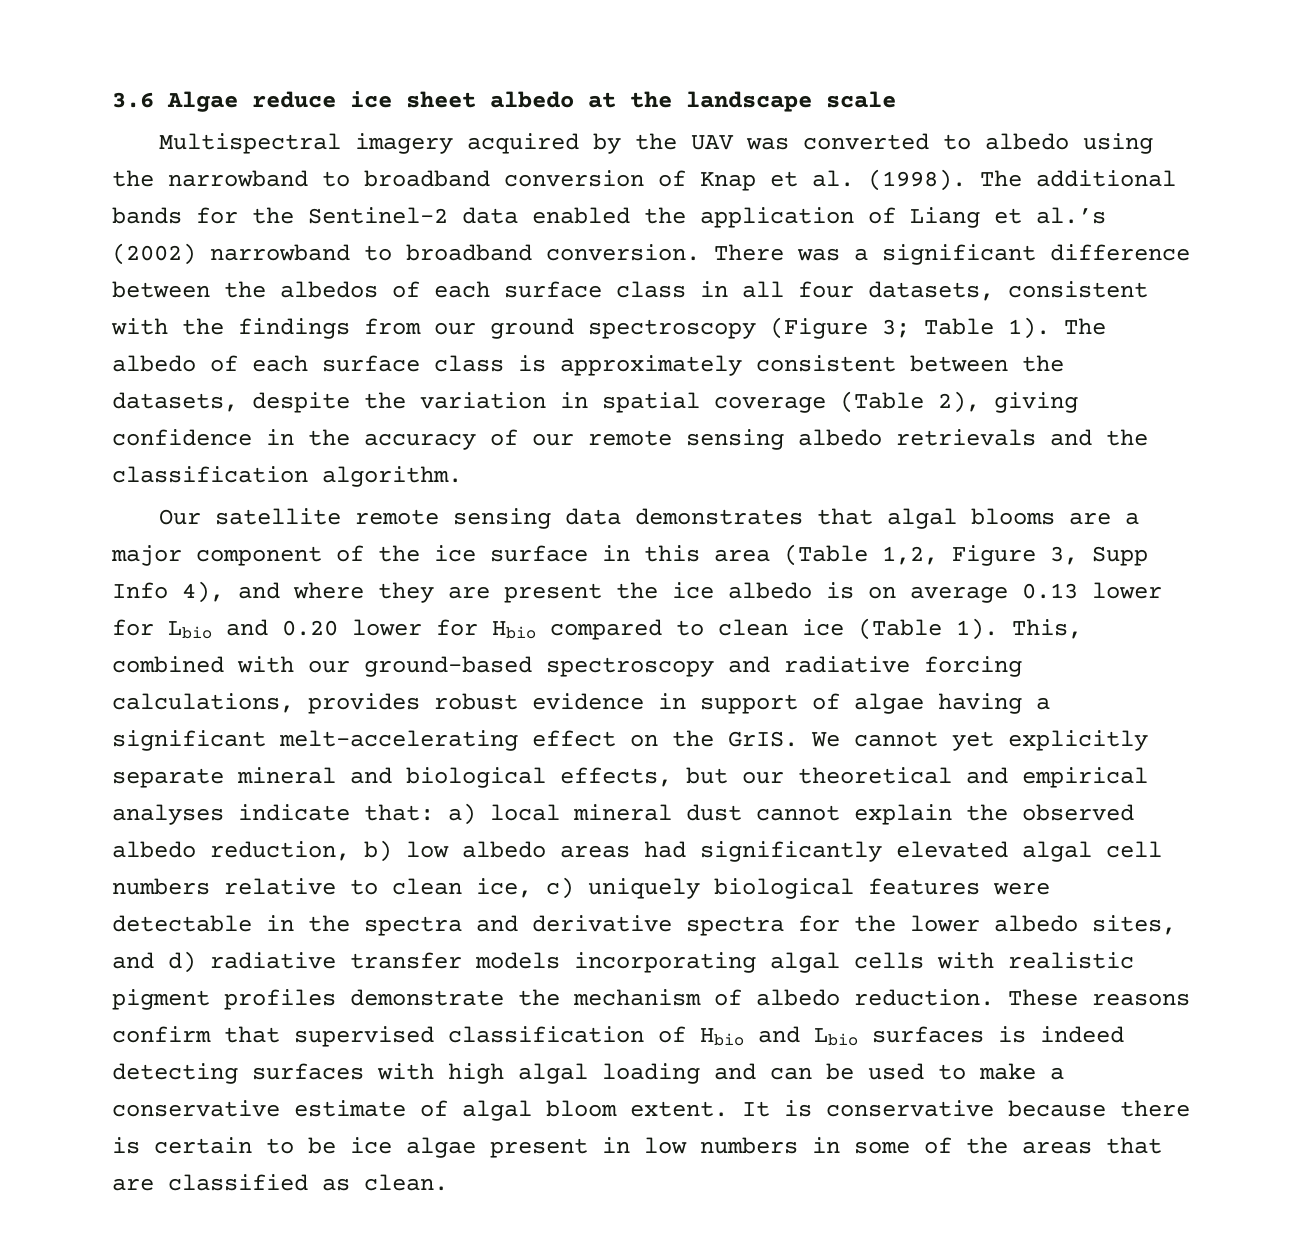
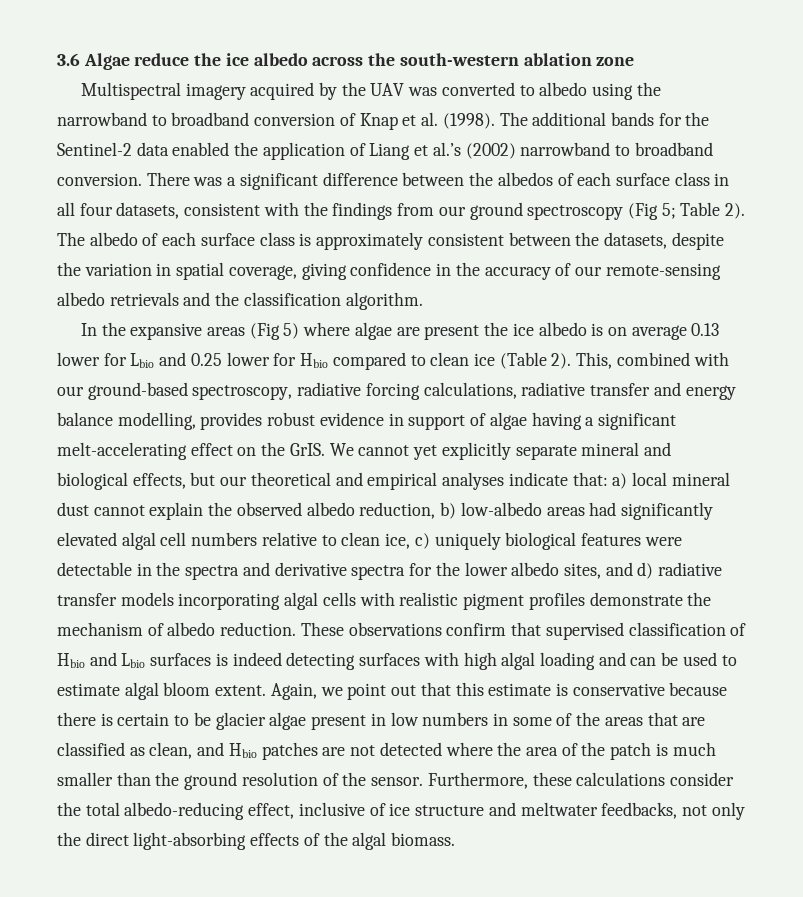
- 3.6 Algae reduce ice sheet albedo at the landscape scale
+ 3.6 Algae reduce the ice albedo across the south-western ablation zone
- There was a significant difference between the albedos of each surface class in all four datasets, consistent with the findings from our ground spectroscopy (Figure 3; Table 1).
+ There was a significant difference between the albedos of each surface class in all four datasets, consistent with the findings from our ground spectroscopy (Fig 5; Table 2).
- The albedo of each surface class is approximately consistent between the datasets, despite the variation in spatial coverage (Table 2), giving confidence in the accuracy of our remote sensing albedo retrievals and the classification algorithm.
+ The albedo of each surface class is approximately consistent between the datasets, despite the variation in spatial coverage, giving confidence in the accuracy of our remote-sensing albedo retrievals and the classification algorithm.
- Our satellite remote sensing data demonstrates that algal blooms are a major component of the ice surface in this area (Table 1,2, Figure 3, Supp Info 4), and where they are present the ice albedo is on average 0.13 lower for Lbio and 0.20 lower for Hbio compared to clean ice (Table 1).
+ In the expansive areas (Fig 5) where algae are present the ice albedo is on average 0.13 lower for Lbio and 0.25 lower for Hbio compared to clean ice (Table 2).
- This, combined with our ground-based spectroscopy and radiative forcing calculations, provides robust evidence in support of algae having a significant melt-accelerating effect on the GrIS.
+ This, combined with our ground-based spectroscopy, radiative forcing calculations, radiative transfer and energy balance modelling, provides robust evidence in support of algae having a significant melt-accelerating effect on the GrIS.
- a) local mineral dust cannot explain the observed albedo reduction, b) low albedo areas had significantly elevated algal cell numbers relative to clean ice, c) uniquely biological features were detectable in the spectra and derivative spectra for the lower albedo sites, and d) radiative transfer models incorporating algal cells with realistic pigment profiles demonstrate the mechanism of albedo reduction.
+ a) local mineral dust cannot explain the observed albedo reduction, b) low-albedo areas had significantly elevated algal cell numbers relative to clean ice, c) uniquely biological features were detectable in the spectra and derivative spectra for the lower albedo sites, and d) radiative transfer models incorporating algal cells with realistic pigment profiles demonstrate the mechanism of albedo reduction.
- These reasons confirm that supervised classification of Hbio and Lbio surfaces is indeed detecting surfaces with high algal loading and can be used to make a conservative estimate of algal bloom extent. It is conservative because there is certain to be ice algae present in low numbers in some of the areas that are classified as clean.
+ These observations confirm that supervised classification of Hbio and Lbio surfaces is indeed detecting surfaces with high algal loading and can be used to estimate algal bloom extent. Again, we point out that this estimate is conservative because there is certain to be glacier algae present in low numbers in some of the areas that are classified as clean, and Hbio patches are not detected where the area of the patch is much smaller than the ground resolution of the sensor. Furthermore, these calculations consider the total albedo-reducing effect, inclusive of ice structure and meltwater feedbacks, not only the direct light-absorbing effects of the algal biomass.

